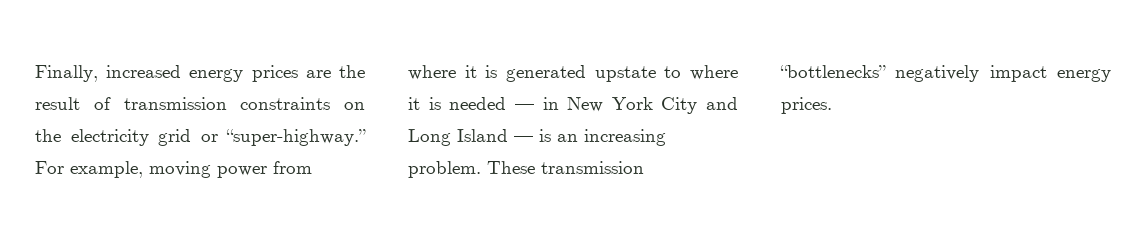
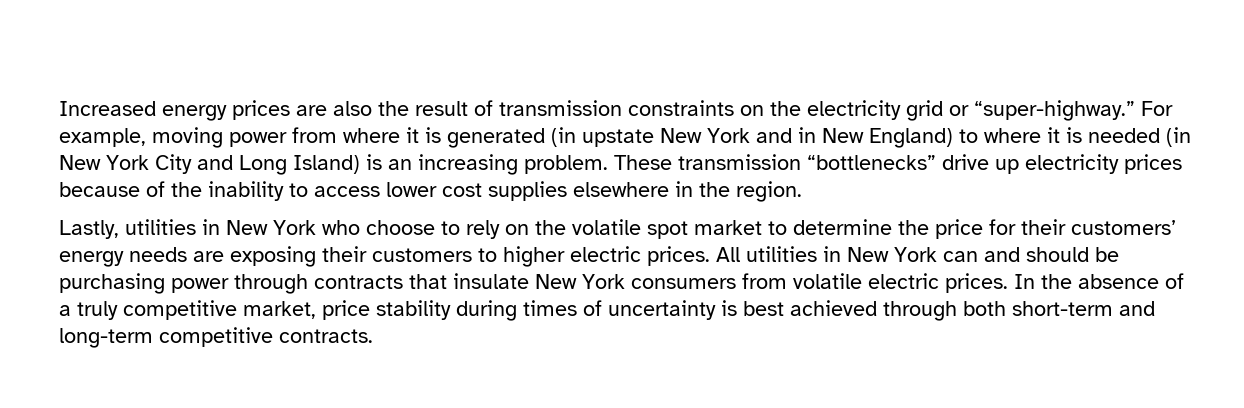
- Finally, increased energy prices are the result of transmission constraints on the electricity grid or “super-highway.”
+ Increased energy prices are also the result of transmission constraints on the electricity grid or “super-highway.”
- For example, moving power from where it is generated upstate to where it is needed — in New York City and Long Island — is an increasing problem.
+ For example, moving power from where it is generated (in upstate New York and in New England) to where it is needed (in New York City and Long Island) is an increasing problem.
- These transmission “bottlenecks” negatively impact energy prices.
+ These transmission “bottlenecks” drive up electricity prices because of the inability to access lower cost supplies elsewhere in the region.
+ Lastly, utilities in New York who choose to rely on the volatile spot market to determine the price for their customers’ energy needs are exposing their customers to higher electric prices. All utilities in New York can and should be purchasing power through contracts that insulate New York consumers from volatile electric prices. In the absence of a truly competitive market, price stability during times of uncertainty is best achieved through both short-term and long-term competitive contracts.

